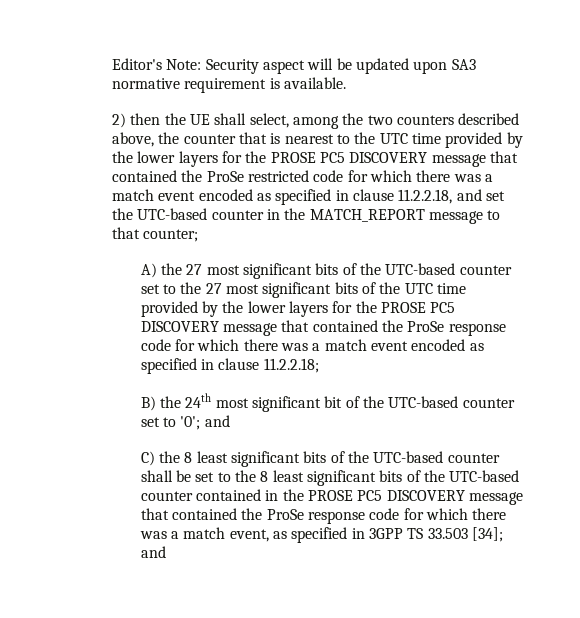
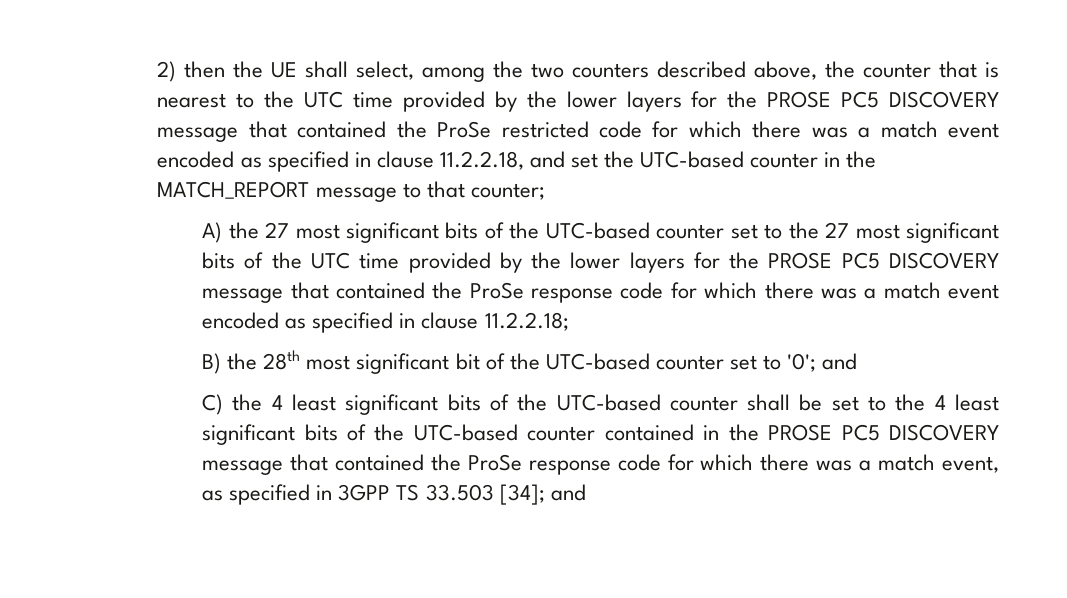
- Editor's Note: Security aspect will be updated upon SA3 normative requirement is available.
- B) the 24th most significant bit of the UTC-based counter set to '0'; and
+ B) the 28th most significant bit of the UTC-based counter set to '0'; and
- C) the 8 least significant bits of the UTC-based counter shall be set to the 8 least significant bits of the UTC-based counter contained in the PROSE PC5 DISCOVERY message that contained the ProSe response code for which there was a match event, as specified in 3GPP TS 33.503 [34]; and
+ C) the 4 least significant bits of the UTC-based counter shall be set to the 4 least significant bits of the UTC-based counter contained in the PROSE PC5 DISCOVERY message that contained the ProSe response code for which there was a match event, as specified in 3GPP TS 33.503 [34]; and

